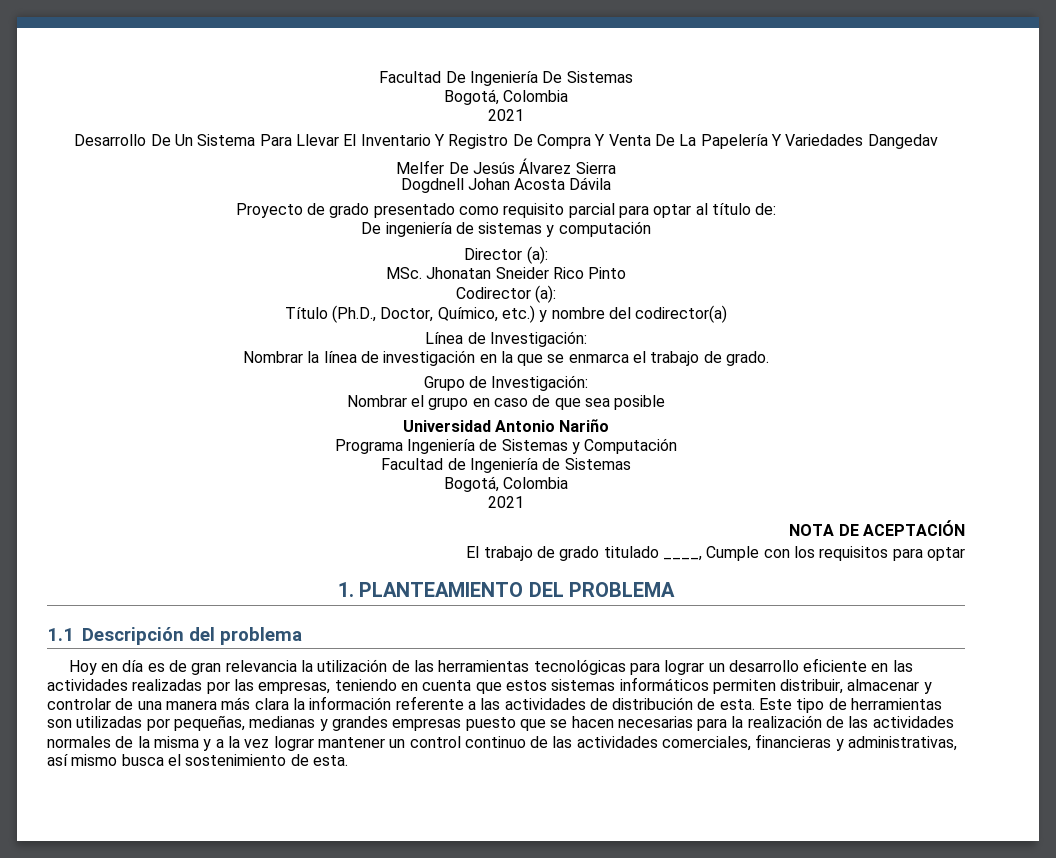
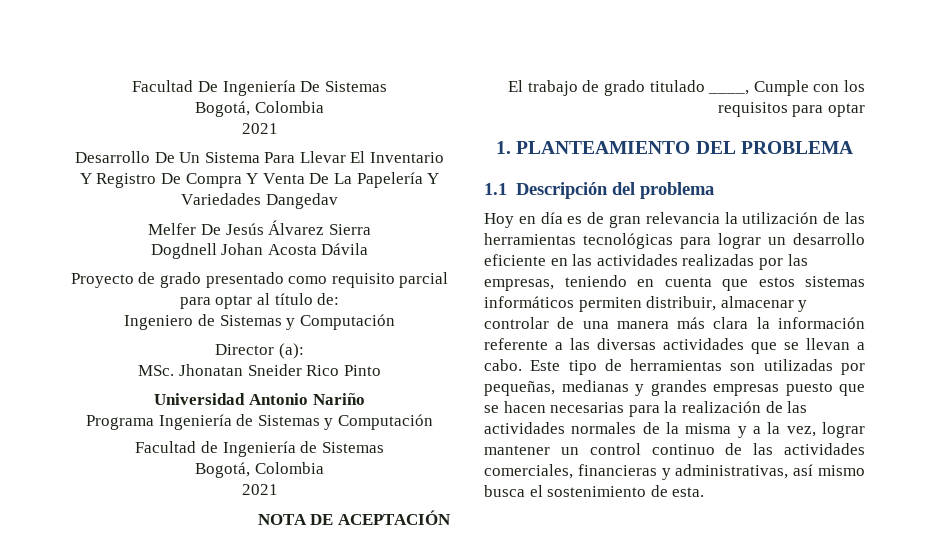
- De ingeniería de sistemas y computación
+ Ingeniero de Sistemas y Computación
- Codirector (a):
- Título (Ph.D., Doctor, Químico, etc.) y nombre del codirector(a)
- Línea de Investigación:
- Nombrar la línea de investigación en la que se enmarca el trabajo de grado.
- Grupo de Investigación:
- Nombrar el grupo en caso de que sea posible
- Hoy en día es de gran relevancia la utilización de las herramientas tecnológicas para lograr un desarrollo eficiente en las actividades realizadas por las empresas, teniendo en cuenta que estos sistemas informáticos permiten distribuir, almacenar y controlar de una manera más clara la información referente a las actividades de distribución de esta.
+ Hoy en día es de gran relevancia la utilización de las herramientas tecnológicas para lograr un desarrollo eficiente en las actividades realizadas por las empresas, teniendo en cuenta que estos sistemas informáticos permiten distribuir, almacenar y controlar de una manera más clara la información referente a las diversas actividades que se llevan a cabo.
- Este tipo de herramientas son utilizadas por pequeñas, medianas y grandes empresas puesto que se hacen necesarias para la realización de las actividades normales de la misma y a la vez lograr mantener un control continuo de las actividades comerciales, financieras y administrativas, así mismo busca el sostenimiento de esta.
+ Este tipo de herramientas son utilizadas por pequeñas, medianas y grandes empresas puesto que se hacen necesarias para la realización de las actividades normales de la misma y a la vez, lograr mantener un control continuo de las actividades comerciales, financieras y administrativas, así mismo busca el sostenimiento de esta.

